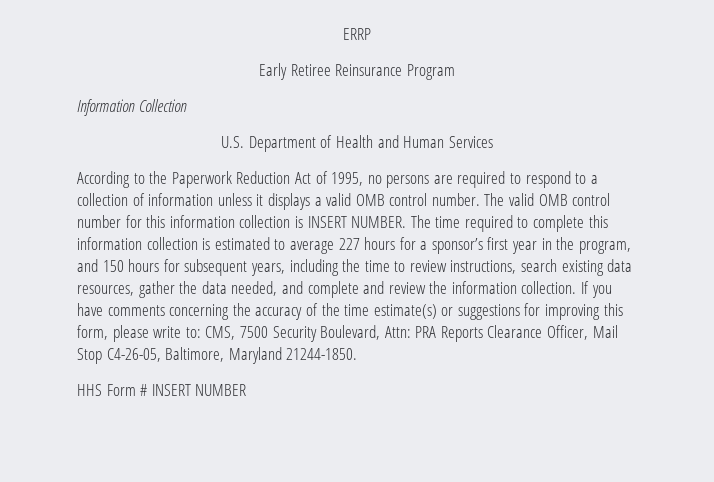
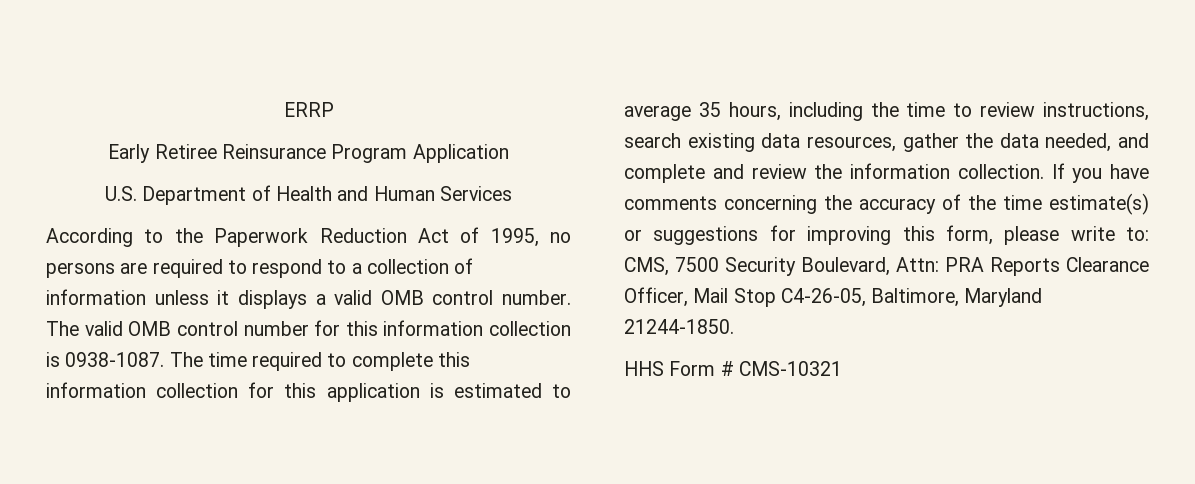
- Early Retiree Reinsurance Program
- Information Collection
+ Early Retiree Reinsurance Program Application
- The valid OMB control number for this information collection is INSERT NUMBER.
+ The valid OMB control number for this information collection is 0938-1087.
- The time required to complete this information collection is estimated to average 227 hours for a sponsor’s first year in the program, and 150 hours for subsequent years, including the time to review instructions, search existing data resources, gather the data needed, and complete and review the information collection.
+ The time required to complete this information collection for this application is estimated to average 35 hours, including the time to review instructions, search existing data resources, gather the data needed, and complete and review the information collection.
- HHS Form # INSERT NUMBER
+ HHS Form # CMS-10321

